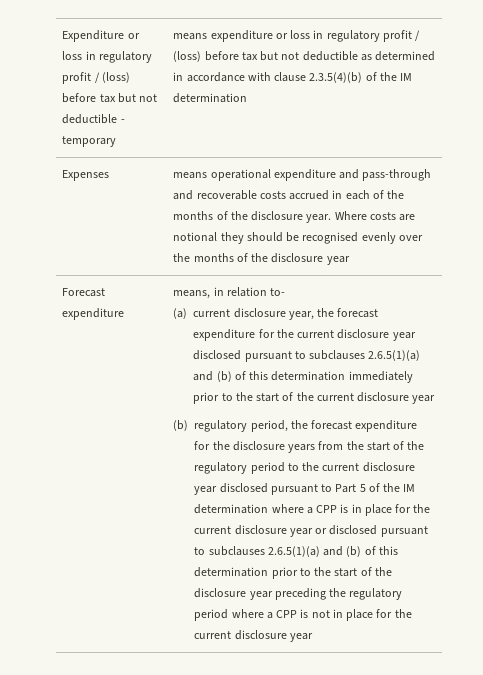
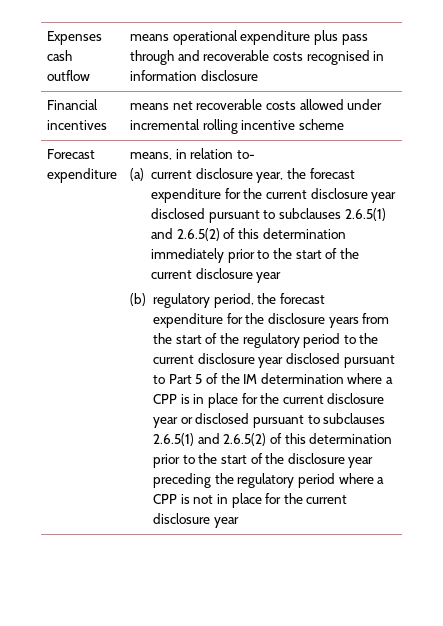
- Expenditure or loss in regulatory profit / (loss) before tax but not deductible - temporary | means expenditure or loss in regulatory profit / (loss) before tax but not deductible as determined in accordance with clause 2.3.5(4)(b) of the IM determination
- Expenses | means operational expenditure and pass-through and recoverable costs accrued in each of the months of the disclosure year. Where costs are notional they should be recognised evenly over the months of the disclosure year
+ Expenses cash outflow | means operational expenditure plus pass through and recoverable costs recognised in information disclosure
+ Financial incentives | means net recoverable costs allowed under incremental rolling incentive scheme
- (a) current disclosure year, the forecast expenditure for the current disclosure year disclosed pursuant to subclauses 2.6.5(1)(a) and (b) of this determination immediately prior to the start of the current disclosure year
+ (a) current disclosure year, the forecast expenditure for the current disclosure year disclosed pursuant to subclauses 2.6.5(1) and 2.6.5(2) of this determination immediately prior to the start of the current disclosure year
- (b) regulatory period, the forecast expenditure for the disclosure years from the start of the regulatory period to the current disclosure year disclosed pursuant to Part 5 of the IM determination where a CPP is in place for the current disclosure year or disclosed pursuant to subclauses 2.6.5(1)(a) and (b) of this determination prior to the start of the disclosure year preceding the regulatory period where a CPP is not in place for the current disclosure year
+ (b) regulatory period, the forecast expenditure for the disclosure years from the start of the regulatory period to the current disclosure year disclosed pursuant to Part 5 of the IM determination where a CPP is in place for the current disclosure year or disclosed pursuant to subclauses 2.6.5(1) and 2.6.5(2) of this determination prior to the start of the disclosure year preceding the regulatory period where a CPP is not in place for the current disclosure year

